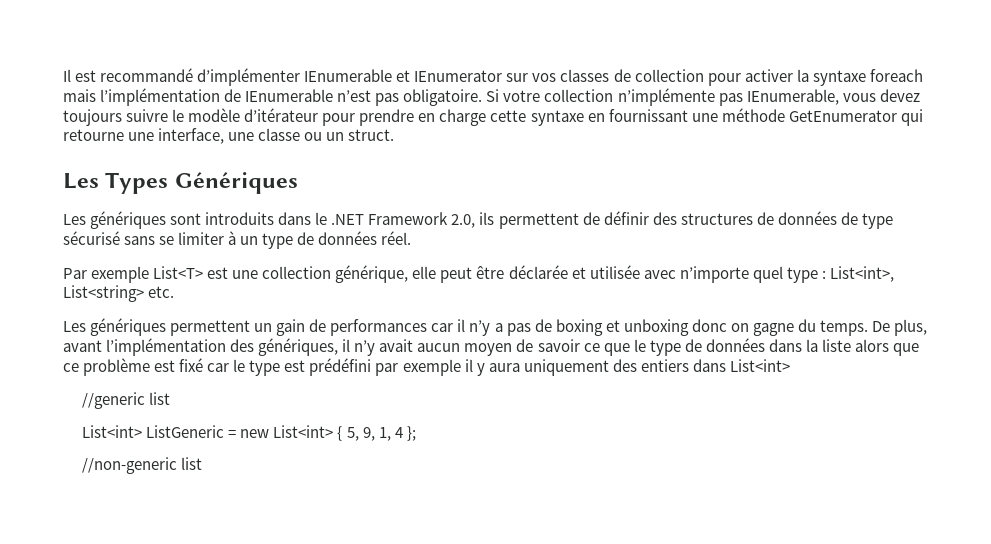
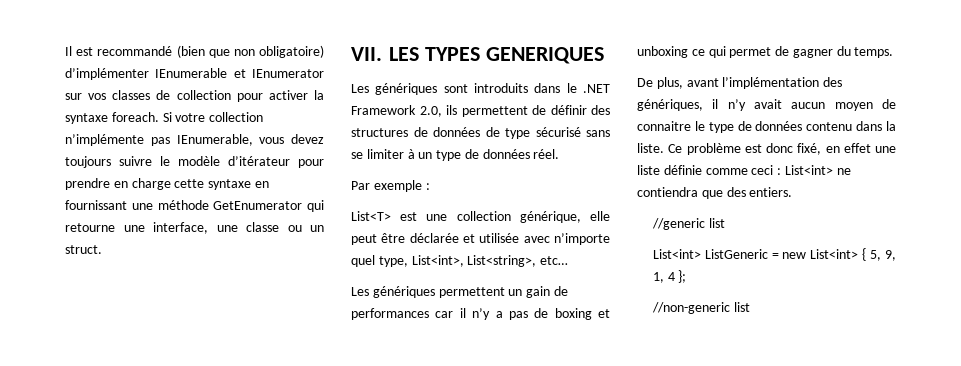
- Il est recommandé d’implémenter IEnumerable et IEnumerator sur vos classes de collection pour activer la syntaxe foreach mais l’implémentation de IEnumerable n’est pas obligatoire.
+ Il est recommandé (bien que non obligatoire) d’implémenter IEnumerable et IEnumerator sur vos classes de collection pour activer la syntaxe foreach.
- Les Types Génériques
+ VII. LES TYPES GENERIQUES
- Par exemple List<T> est une collection générique, elle peut être déclarée et utilisée avec n’importe quel type : List<int>, List<string> etc.
+ Par exemple :
+ List<T> est une collection générique, elle peut être déclarée et utilisée avec n’importe quel type, List<int>, List<string>, etc…
- Les génériques permettent un gain de performances car il n’y a pas de boxing et unboxing donc on gagne du temps. De plus, avant l’implémentation des génériques, il n’y avait aucun moyen de savoir ce que le type de données dans la liste alors que ce problème est fixé car le type est prédéfini par exemple il y aura uniquement des entiers dans List<int>
+ Les génériques permettent un gain de performances car il n’y a pas de boxing et unboxing ce qui permet de gagner du temps.
+ De plus, avant l’implémentation des génériques, il n’y avait aucun moyen de connaitre le type de données contenu dans la liste. Ce problème est donc fixé, en effet une liste définie comme ceci : List<int> ne contiendra que des entiers.

